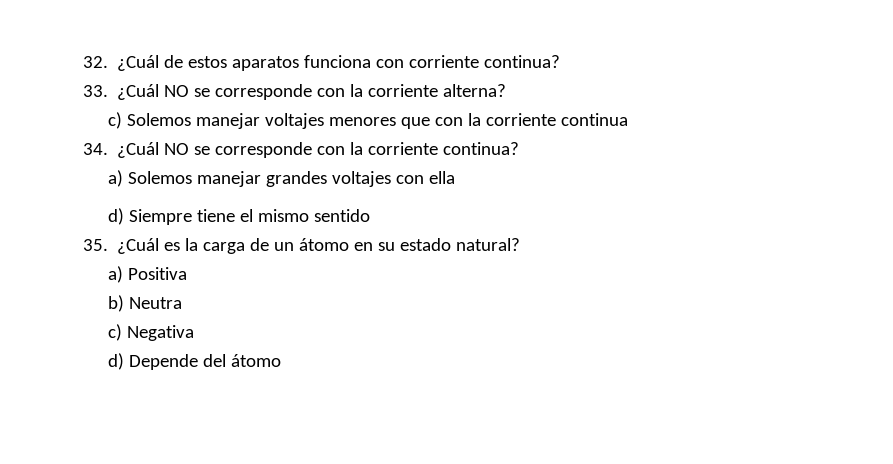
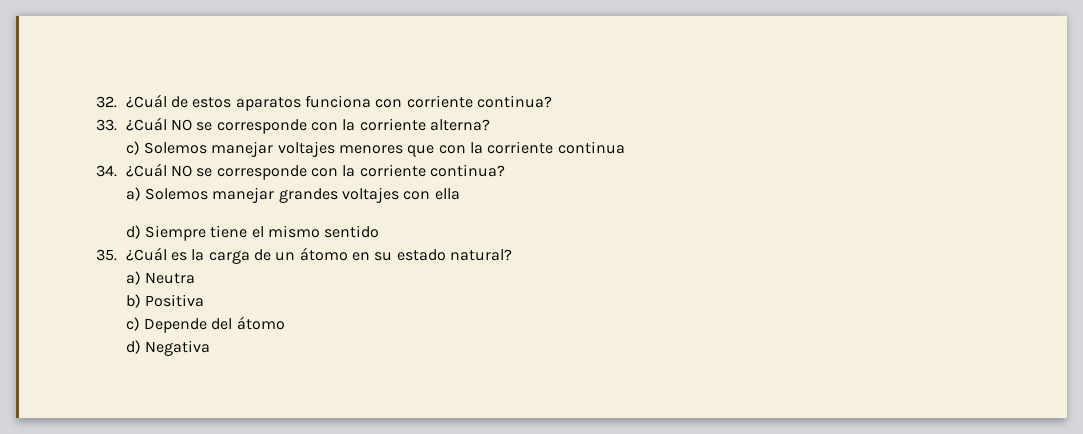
- a) Positiva
+ a) Neutra
+ b) Positiva
- b) Neutra
- c) Negativa
- d) Depende del átomo
+ c) Depende del átomo
+ d) Negativa

